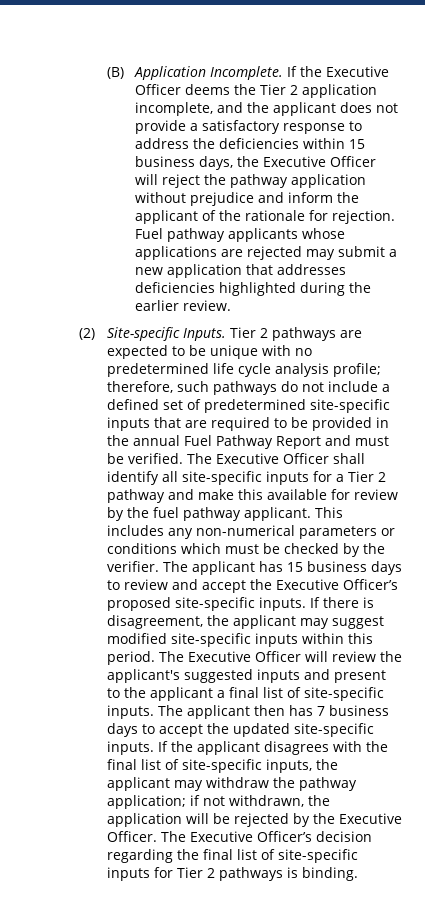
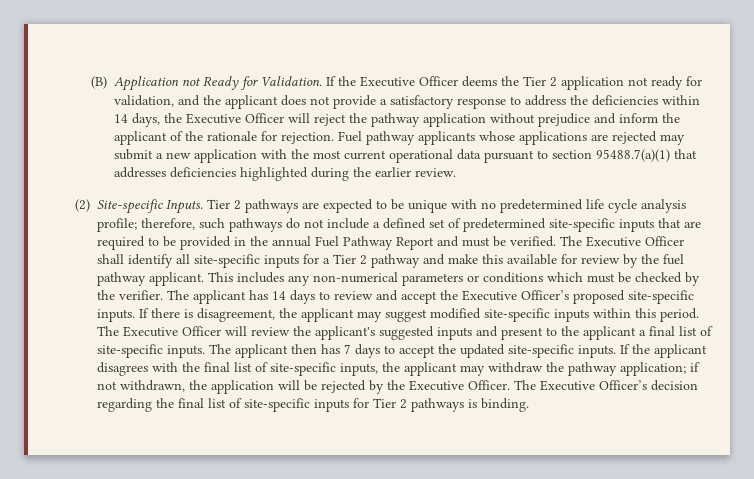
- (B) Application Incomplete.
+ (B) Application not Ready for Validation.
- If the Executive Officer deems the Tier 2 application incomplete, and the applicant does not provide a satisfactory response to address the deficiencies within 15 business days, the Executive Officer will reject the pathway application without prejudice and inform the applicant of the rationale for rejection.
+ If the Executive Officer deems the Tier 2 application not ready for validation, and the applicant does not provide a satisfactory response to address the deficiencies within 14 days, the Executive Officer will reject the pathway application without prejudice and inform the applicant of the rationale for rejection.
- Fuel pathway applicants whose applications are rejected may submit a new application that addresses deficiencies highlighted during the earlier review.
+ Fuel pathway applicants whose applications are rejected may submit a new application with the most current operational data pursuant to section 95488.7(a)(1) that addresses deficiencies highlighted during the earlier review.
- The applicant has 15 business days to review and accept the Executive Officer’s proposed site-specific inputs.
+ The applicant has 14 days to review and accept the Executive Officer’s proposed site-specific inputs.
- The applicant then has 7 business days to accept the updated site-specific inputs.
+ The applicant then has 7 days to accept the updated site-specific inputs.

